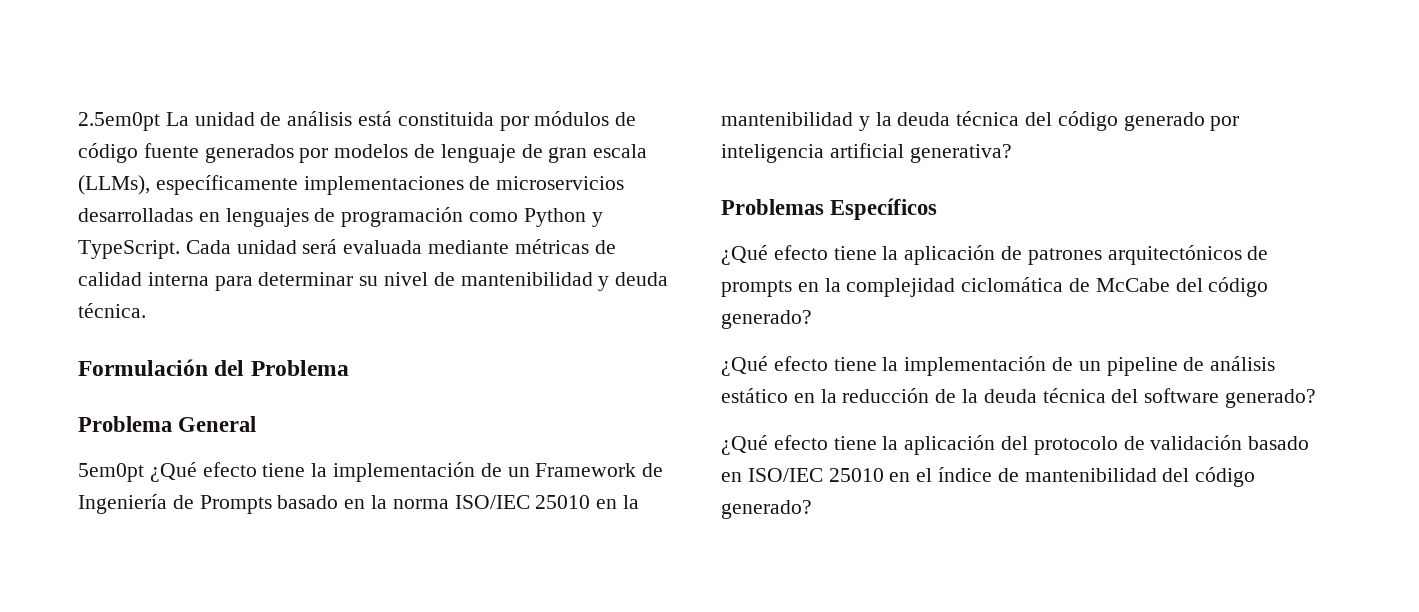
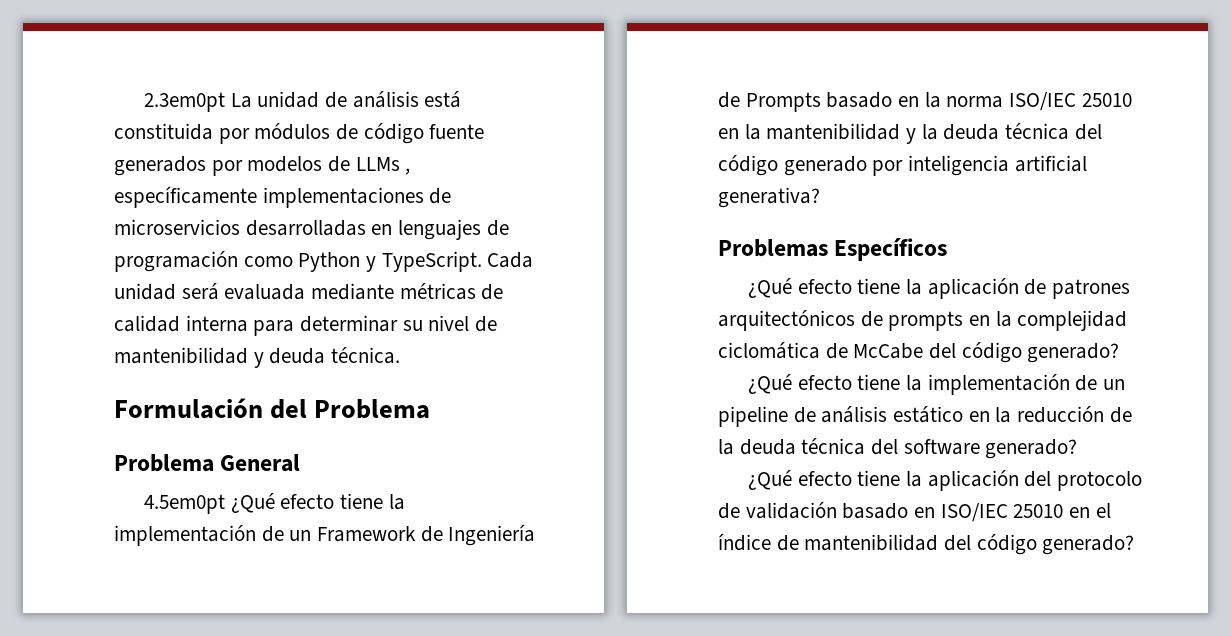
- 2.5em0pt La unidad de análisis está constituida por módulos de código fuente generados por modelos de lenguaje de gran escala (LLMs), específicamente implementaciones de microservicios desarrolladas en lenguajes de programación como Python y TypeScript.
+ 2.3em0pt La unidad de análisis está constituida por módulos de código fuente generados por modelos de LLMs , específicamente implementaciones de microservicios desarrolladas en lenguajes de programación como Python y TypeScript.
- 5em0pt ¿Qué efecto tiene la implementación de un Framework de Ingeniería de Prompts basado en la norma ISO/IEC 25010 en la mantenibilidad y la deuda técnica del código generado por inteligencia artificial generativa?
+ 4.5em0pt ¿Qué efecto tiene la implementación de un Framework de Ingeniería de Prompts basado en la norma ISO/IEC 25010 en la mantenibilidad y la deuda técnica del código generado por inteligencia artificial generativa?

